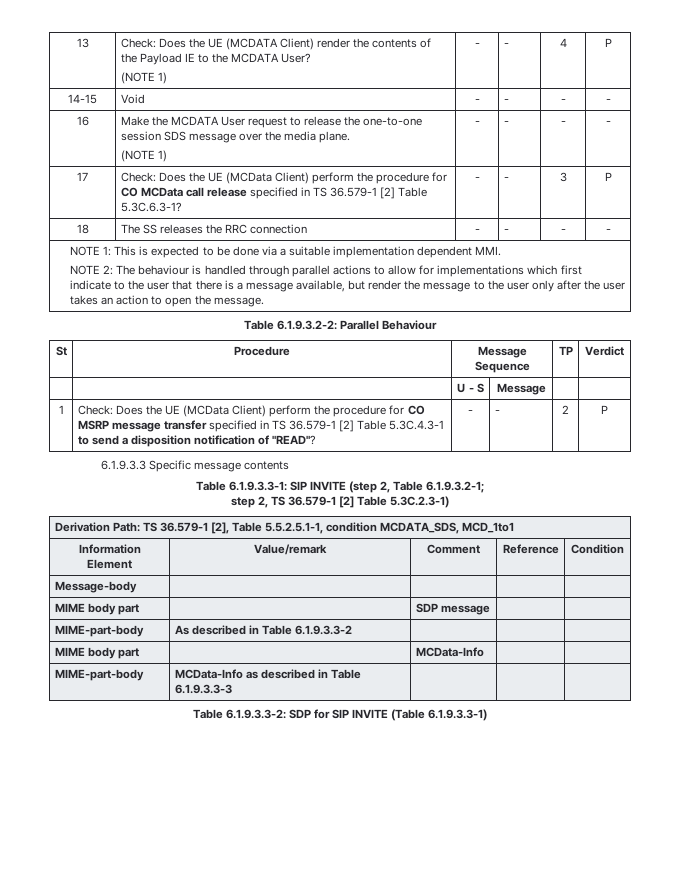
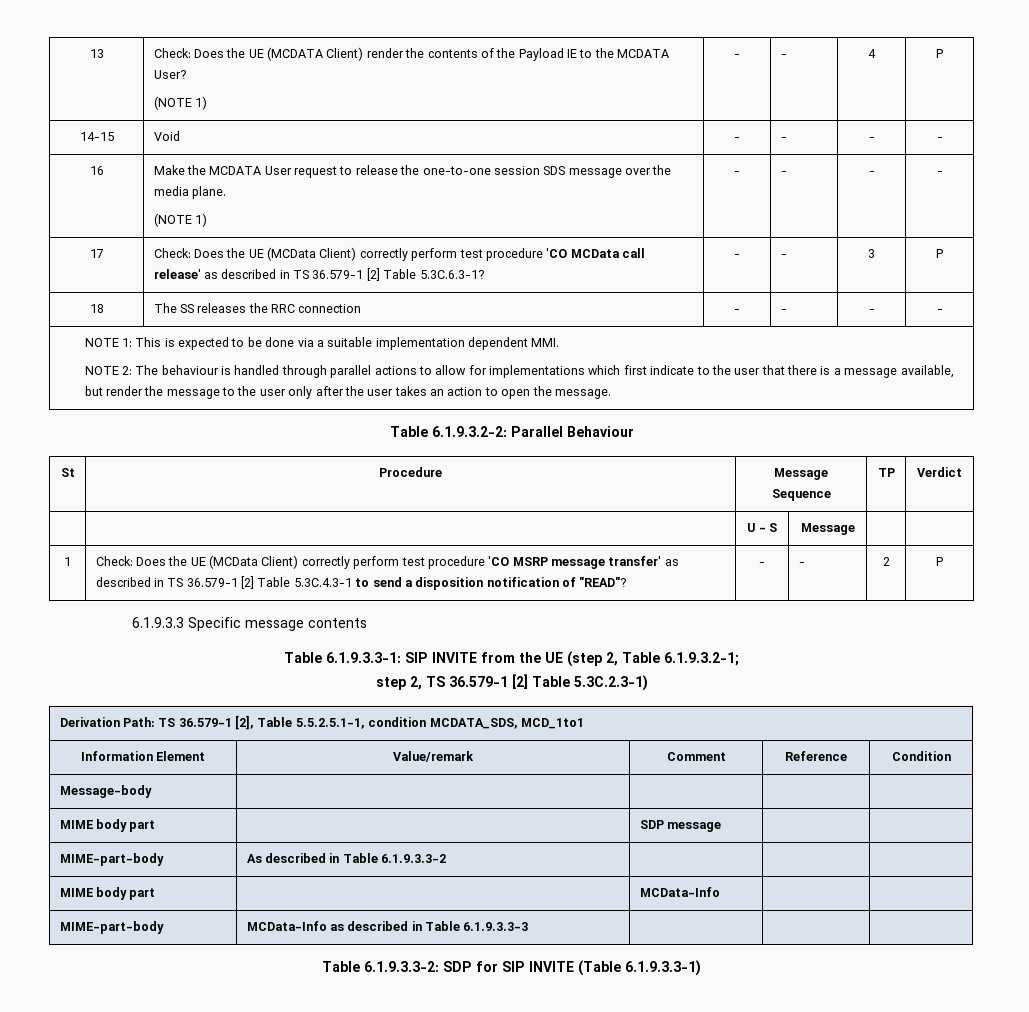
- 17 | Check: Does the UE (MCData Client) perform the procedure for CO MCData call release specified in TS 36.579-1 [2] Table 5.3C.6.3-1? | - | - | 3 | P
+ 17 | Check: Does the UE (MCData Client) correctly perform test procedure 'CO MCData call release' as described in TS 36.579-1 [2] Table 5.3C.6.3-1? | - | - | 3 | P
- 1 | Check: Does the UE (MCData Client) perform the procedure for CO MSRP message transfer specified in TS 36.579-1 [2] Table 5.3C.4.3-1 to send a disposition notification of "READ"? | - | - | 2 | P
+ 1 | Check: Does the UE (MCData Client) correctly perform test procedure 'CO MSRP message transfer' as described in TS 36.579-1 [2] Table 5.3C.4.3-1 to send a disposition notification of "READ"? | - | - | 2 | P
- Table 6.1.9.3.3-1: SIP INVITE (step 2, Table 6.1.9.3.2-1;
+ Table 6.1.9.3.3-1: SIP INVITE from the UE (step 2, Table 6.1.9.3.2-1;

